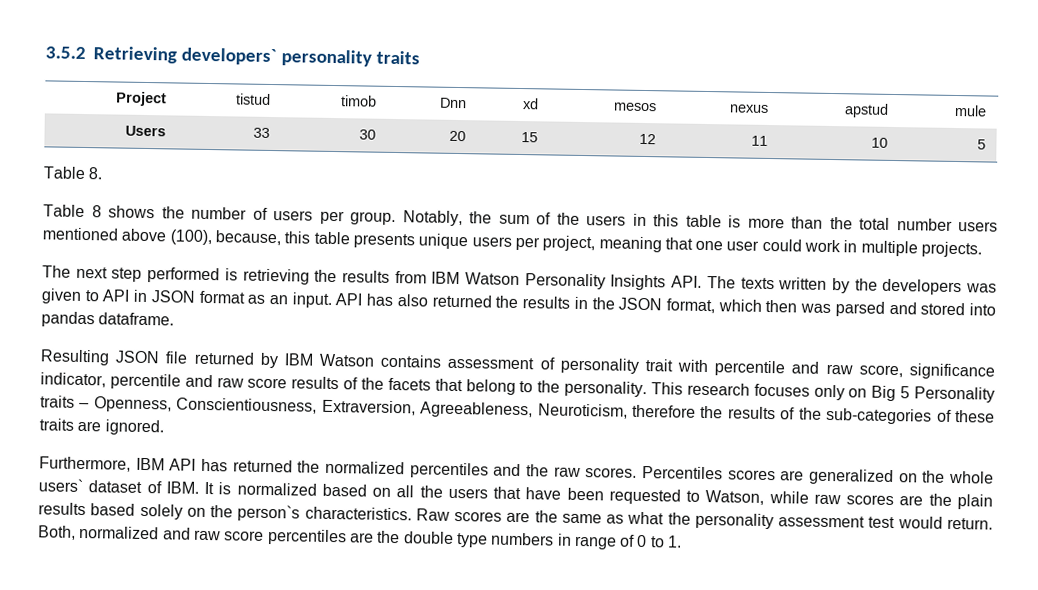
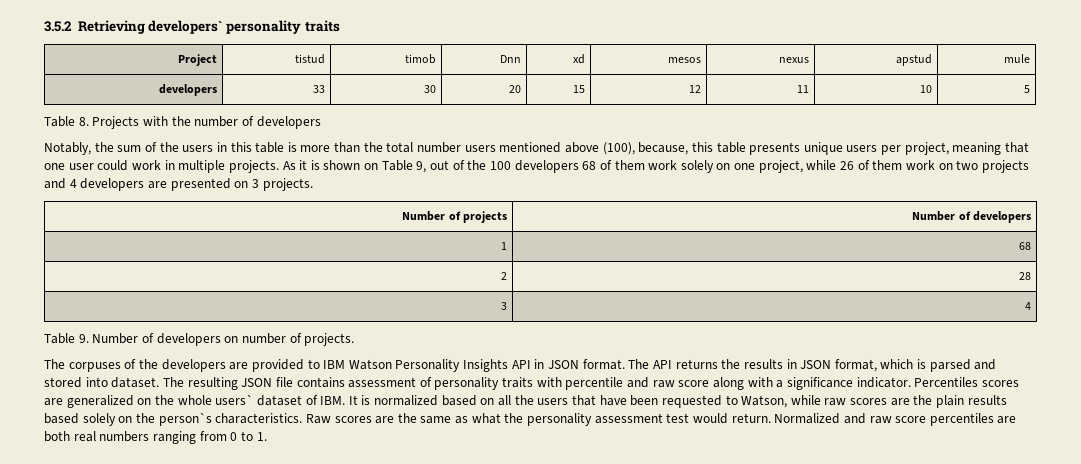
- Users | 33 | 30 | 20 | 15 | 12 | 11 | 10 | 5
+ developers | 33 | 30 | 20 | 15 | 12 | 11 | 10 | 5
- Table 8.
- Table 8 shows the number of users per group. Notably, the sum of the users in this table is more than the total number users mentioned above (100), because, this table presents unique users per project, meaning that one user could work in multiple projects.
- The next step performed is retrieving the results from IBM Watson Personality Insights API. The texts written by the developers was given to API in JSON format as an input. API has also returned the results in the JSON format, which then was parsed and stored into pandas dataframe.
- Resulting JSON file returned by IBM Watson contains assessment of personality trait with percentile and raw score, significance indicator, percentile and raw score results of the facets that belong to the personality. This research focuses only on Big 5 Personality traits – Openness, Conscientiousness, Extraversion, Agreeableness, Neuroticism, therefore the results of the sub-categories of these traits are ignored.
- Furthermore, IBM API has returned the normalized percentiles and the raw scores.
+ Table 8. Projects with the number of developers
+ Notably, the sum of the users in this table is more than the total number users mentioned above (100), because, this table presents unique users per project, meaning that one user could work in multiple projects. As it is shown on Table 9, out of the 100 developers 68 of them work solely on one project, while 26 of them work on two projects and 4 developers are presented on 3 projects.
+ Number of projects | Number of developers
+ 1 | 68
+ 2 | 28
+ 3 | 4
+ Table 9. Number of developers on number of projects.
+ The corpuses of the developers are provided to IBM Watson Personality Insights API in JSON format. The API returns the results in JSON format, which is parsed and stored into dataset. The resulting JSON file contains assessment of personality traits with percentile and raw score along with a significance indicator.
- Both, normalized and raw score percentiles are the double type numbers in range of 0 to 1.
+ Normalized and raw score percentiles are both real numbers ranging from 0 to 1.

